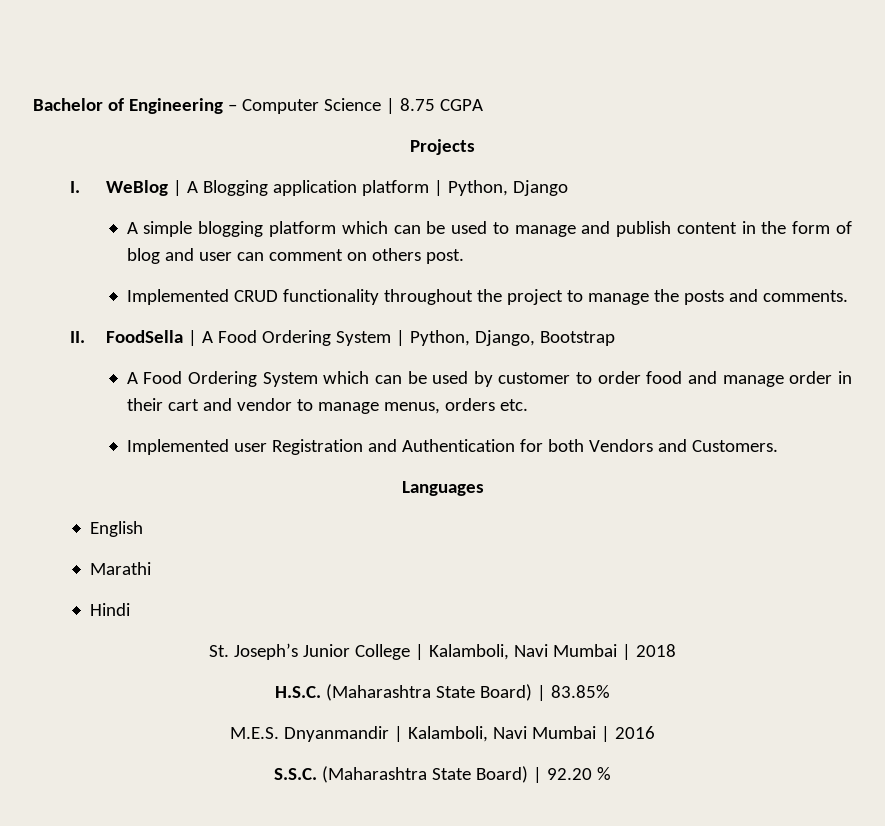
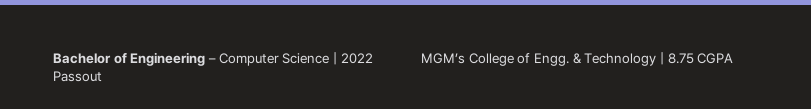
- Bachelor of Engineering – Computer Science | 8.75 CGPA
- Projects
- I. WeBlog | A Blogging application platform | Python, Django
- A simple blogging platform which can be used to manage and publish content in the form of blog and user can comment on others post.
- Implemented CRUD functionality throughout the project to manage the posts and comments.
- II. FoodSella | A Food Ordering System | Python, Django, Bootstrap
- A Food Ordering System which can be used by customer to order food and manage order in their cart and vendor to manage menus, orders etc.
- Implemented user Registration and Authentication for both Vendors and Customers.
- Languages
- English
- Marathi
- Hindi
- St. Joseph’s Junior College | Kalamboli, Navi Mumbai | 2018
- H.S.C. (Maharashtra State Board) | 83.85%
- M.E.S. Dnyanmandir | Kalamboli, Navi Mumbai | 2016
- S.S.C. (Maharashtra State Board) | 92.20 %
+ Bachelor of Engineering – Computer Science | 2022 Passout
+ MGM’s College of Engg. & Technology | 8.75 CGPA

